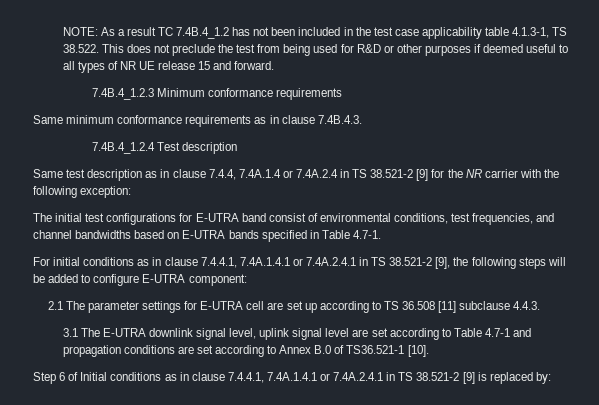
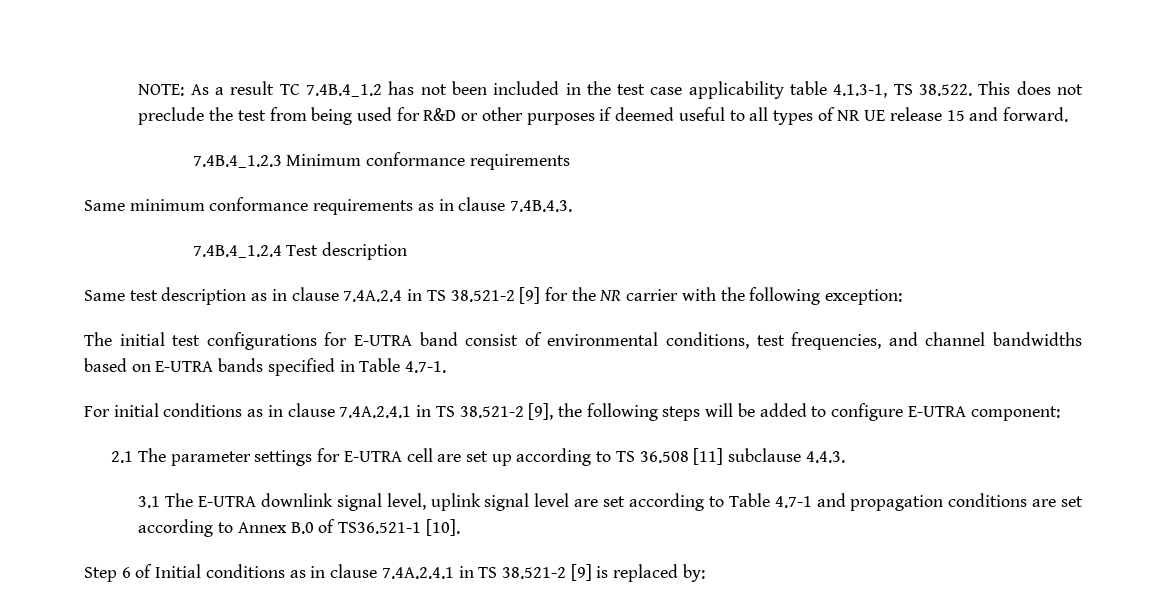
- Same test description as in clause 7.4.4, 7.4A.1.4 or 7.4A.2.4 in TS 38.521-2 [9] for the NR carrier with the following exception:
+ Same test description as in clause 7.4A.2.4 in TS 38.521-2 [9] for the NR carrier with the following exception:
- For initial conditions as in clause 7.4.4.1, 7.4A.1.4.1 or 7.4A.2.4.1 in TS 38.521-2 [9], the following steps will be added to configure E-UTRA component:
+ For initial conditions as in clause 7.4A.2.4.1 in TS 38.521-2 [9], the following steps will be added to configure E-UTRA component:
- Step 6 of Initial conditions as in clause 7.4.4.1, 7.4A.1.4.1 or 7.4A.2.4.1 in TS 38.521-2 [9] is replaced by:
+ Step 6 of Initial conditions as in clause 7.4A.2.4.1 in TS 38.521-2 [9] is replaced by:

